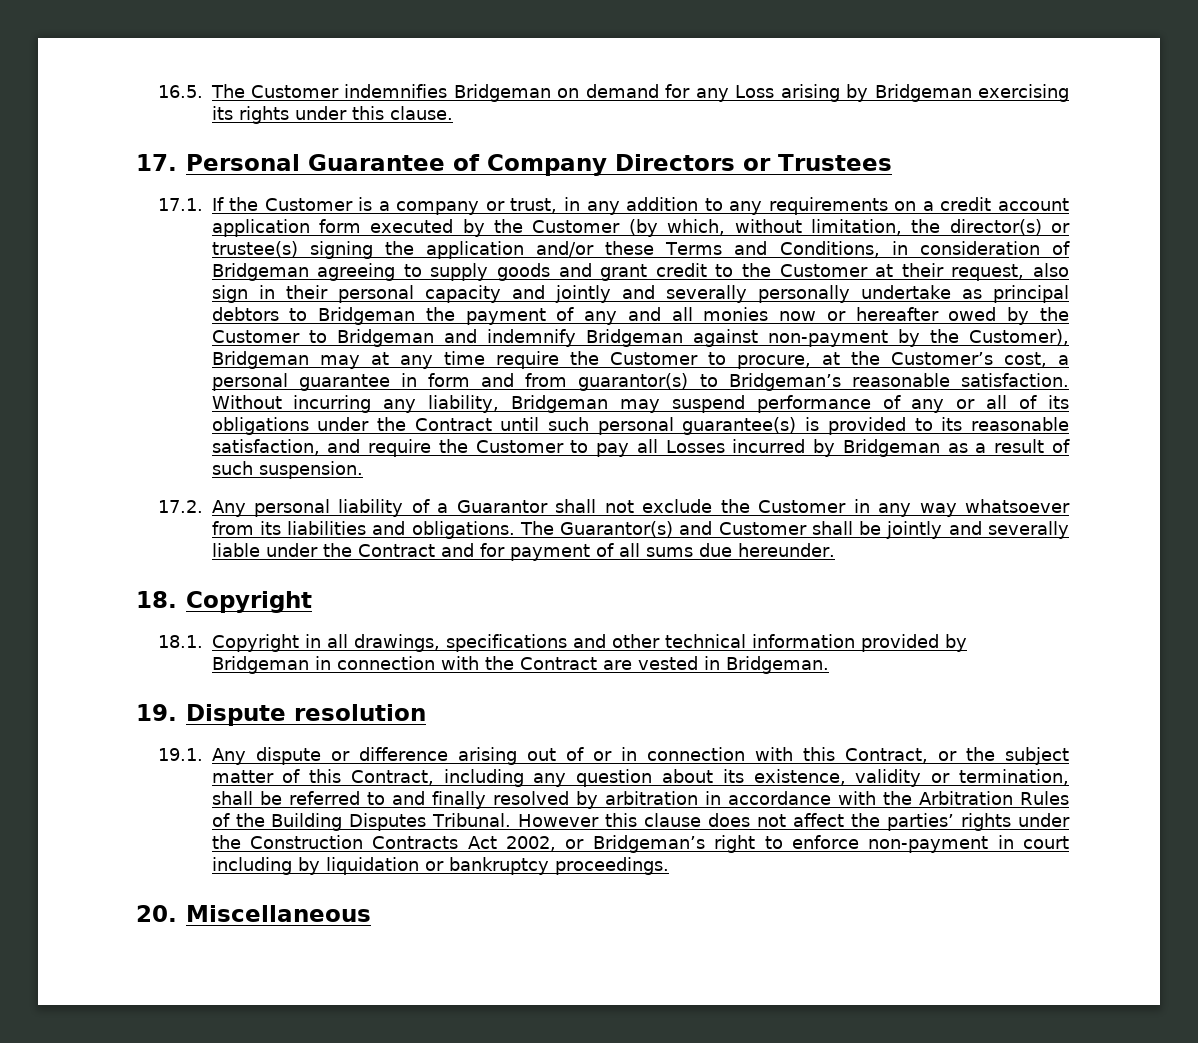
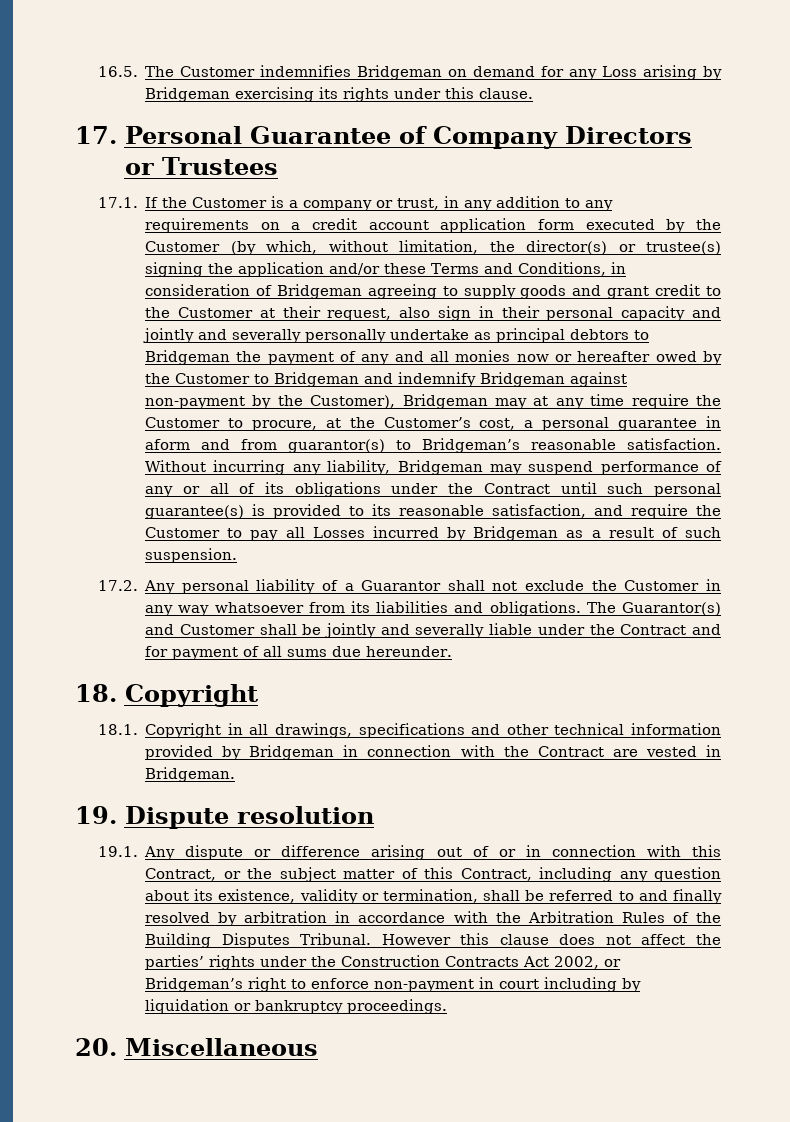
- 17.1. If the Customer is a company or trust, in any addition to any requirements on a credit account application form executed by the Customer (by which, without limitation, the director(s) or trustee(s) signing the application and/or these Terms and Conditions, in consideration of Bridgeman agreeing to supply goods and grant credit to the Customer at their request, also sign in their personal capacity and jointly and severally personally undertake as principal debtors to Bridgeman the payment of any and all monies now or hereafter owed by the Customer to Bridgeman and indemnify Bridgeman against non-payment by the Customer), Bridgeman may at any time require the Customer to procure, at the Customer’s cost, a personal guarantee in form and from guarantor(s) to Bridgeman’s reasonable satisfaction.
+ 17.1. If the Customer is a company or trust, in any addition to any requirements on a credit account application form executed by the Customer (by which, without limitation, the director(s) or trustee(s) signing the application and/or these Terms and Conditions, in consideration of Bridgeman agreeing to supply goods and grant credit to the Customer at their request, also sign in their personal capacity and jointly and severally personally undertake as principal debtors to Bridgeman the payment of any and all monies now or hereafter owed by the Customer to Bridgeman and indemnify Bridgeman against non-payment by the Customer), Bridgeman may at any time require the Customer to procure, at the Customer’s cost, a personal guarantee in aform and from guarantor(s) to Bridgeman’s reasonable satisfaction.

